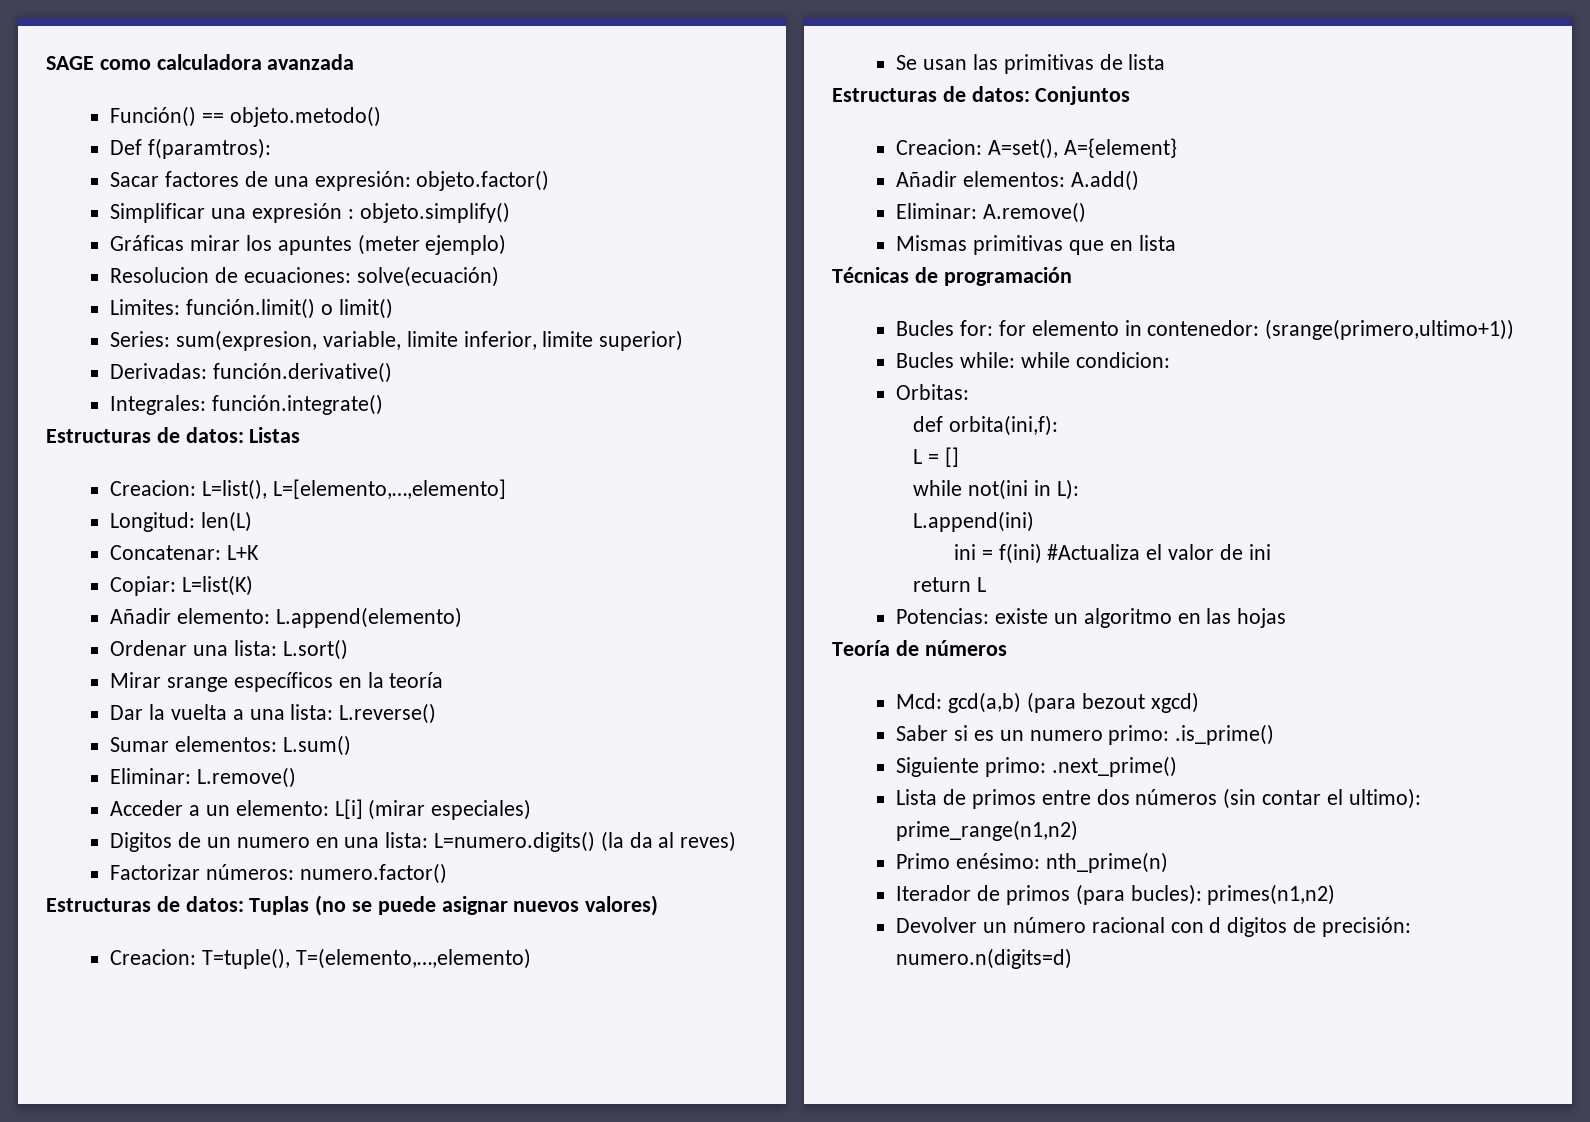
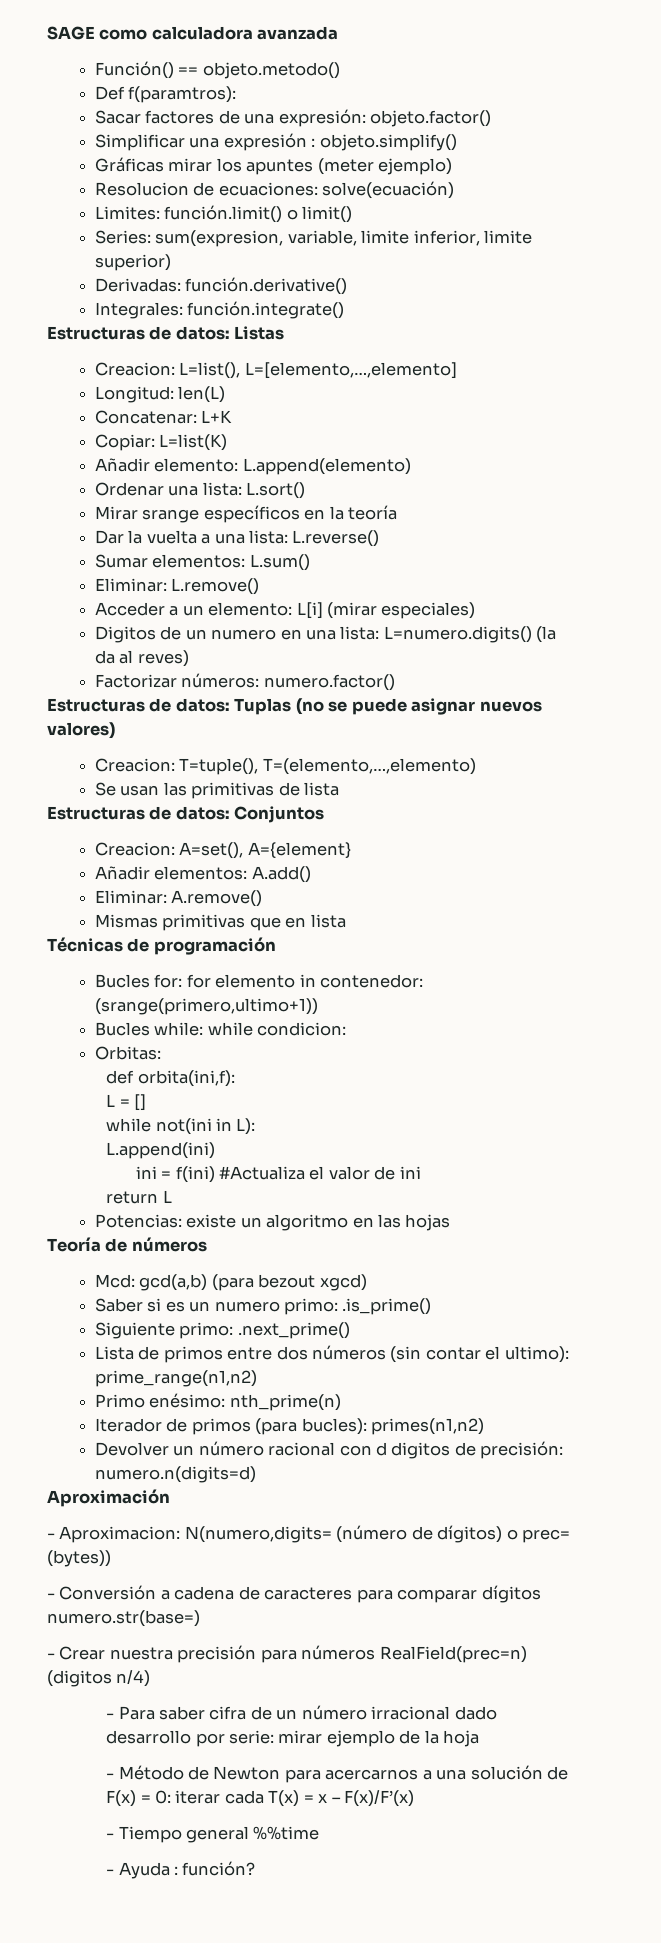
+ Aproximación
+ - Aproximacion: N(numero,digits= (número de dígitos) o prec= (bytes))
+ - Conversión a cadena de caracteres para comparar dígitos numero.str(base=)
+ - Crear nuestra precisión para números RealField(prec=n) (digitos n/4)
+ - Para saber cifra de un número irracional dado desarrollo por serie: mirar ejemplo de la hoja
+ - Método de Newton para acercarnos a una solución de F(x) = 0: iterar cada T(x) = x – F(x)/F’(x)
+ - Tiempo general %%time
+ - Ayuda : función?

